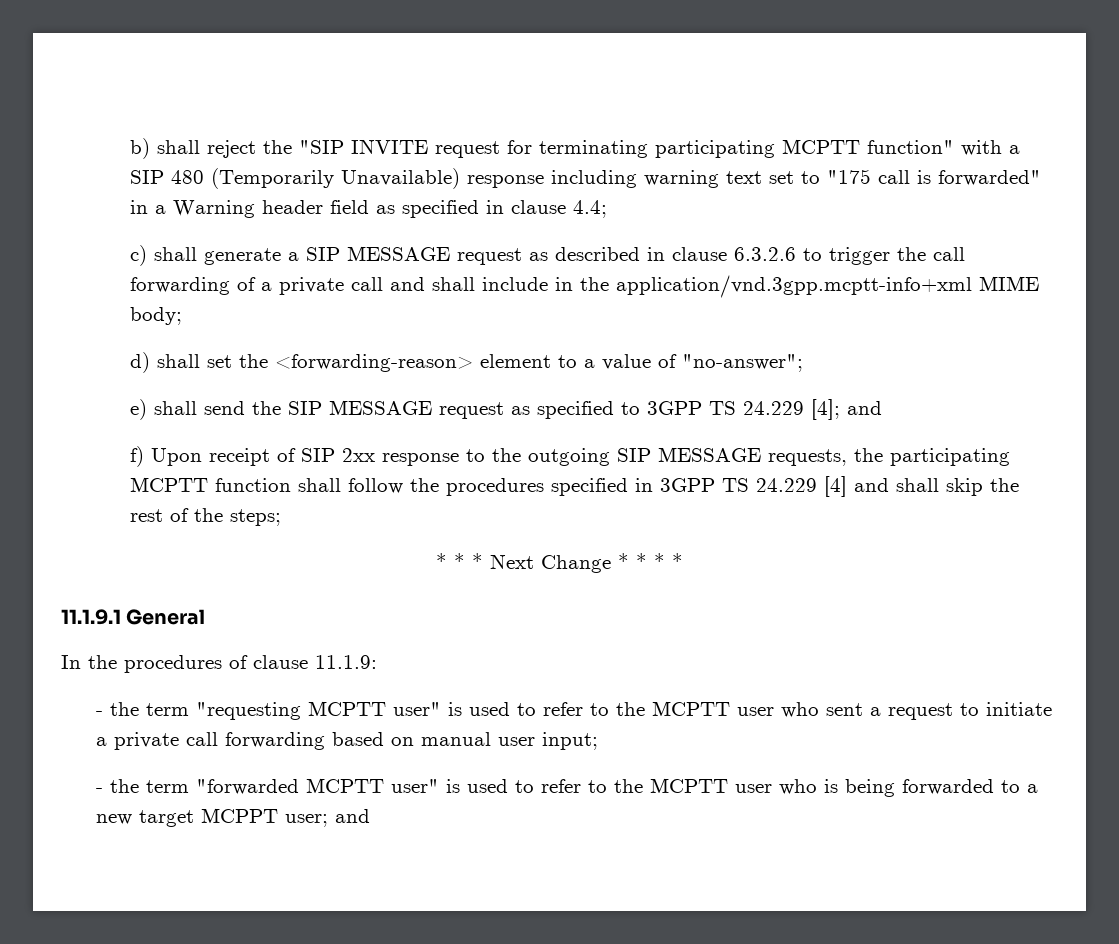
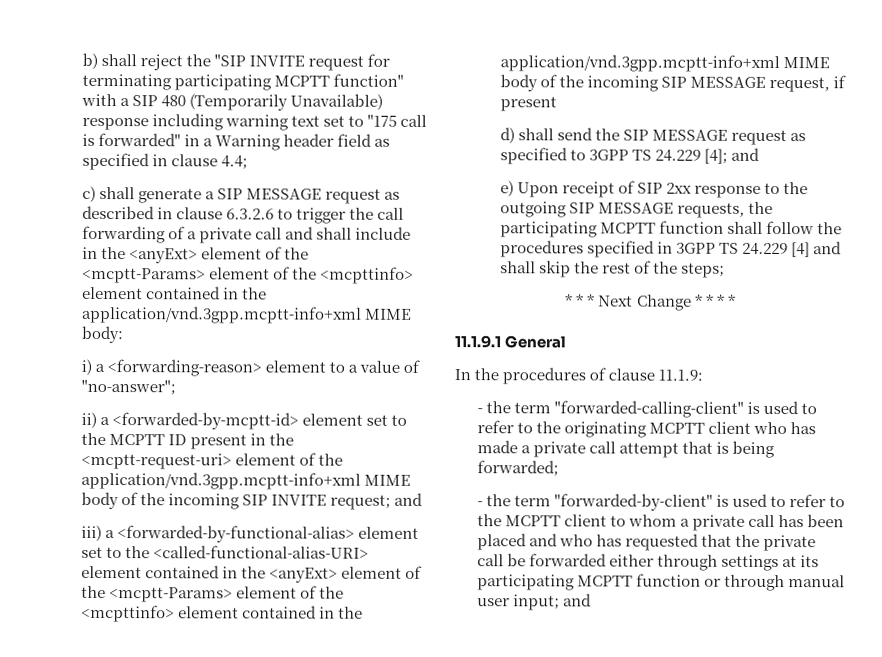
- c) shall generate a SIP MESSAGE request as described in clause 6.3.2.6 to trigger the call forwarding of a private call and shall include in the application/vnd.3gpp.mcptt-info+xml MIME body;
- d) shall set the <forwarding-reason> element to a value of "no-answer";
+ c) shall generate a SIP MESSAGE request as described in clause 6.3.2.6 to trigger the call forwarding of a private call and shall include in the <anyExt> element of the <mcptt-Params> element of the <mcpttinfo> element contained in the application/vnd.3gpp.mcptt-info+xml MIME body:
+ i) a <forwarding-reason> element to a value of "no-answer";
- e) shall send the SIP MESSAGE request as specified to 3GPP TS 24.229 [4]; and
+ ii) a <forwarded-by-mcptt-id> element set to the MCPTT ID present in the <mcptt-request-uri> element of the application/vnd.3gpp.mcptt-info+xml MIME body of the incoming SIP INVITE request; and
+ iii) a <forwarded-by-functional-alias> element set to the <called-functional-alias-URI> element contained in the <anyExt> element of the <mcptt-Params> element of the <mcpttinfo> element contained in the application/vnd.3gpp.mcptt-info+xml MIME body of the incoming SIP MESSAGE request, if present
+ d) shall send the SIP MESSAGE request as specified to 3GPP TS 24.229 [4]; and
- f) Upon receipt of SIP 2xx response to the outgoing SIP MESSAGE requests, the participating MCPTT function shall follow the procedures specified in 3GPP TS 24.229 [4] and shall skip the rest of the steps;
+ e) Upon receipt of SIP 2xx response to the outgoing SIP MESSAGE requests, the participating MCPTT function shall follow the procedures specified in 3GPP TS 24.229 [4] and shall skip the rest of the steps;
- - the term "requesting MCPTT user" is used to refer to the MCPTT user who sent a request to initiate a private call forwarding based on manual user input;
- - the term "forwarded MCPTT user" is used to refer to the MCPTT user who is being forwarded to a new target MCPPT user; and
+ - the term "forwarded-calling-client" is used to refer to the originating MCPTT client who has made a private call attempt that is being forwarded;
+ - the term "forwarded-by-client" is used to refer to the MCPTT client to whom a private call has been placed and who has requested that the private call be forwarded either through settings at its participating MCPTT function or through manual user input; and

